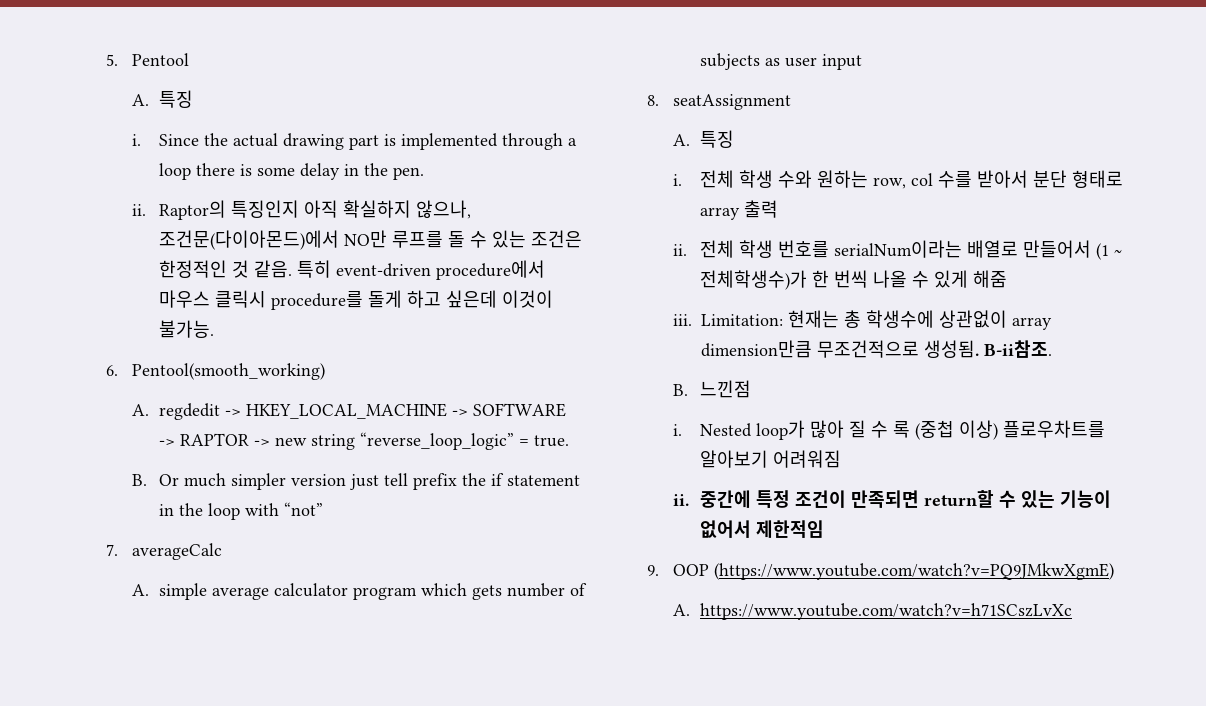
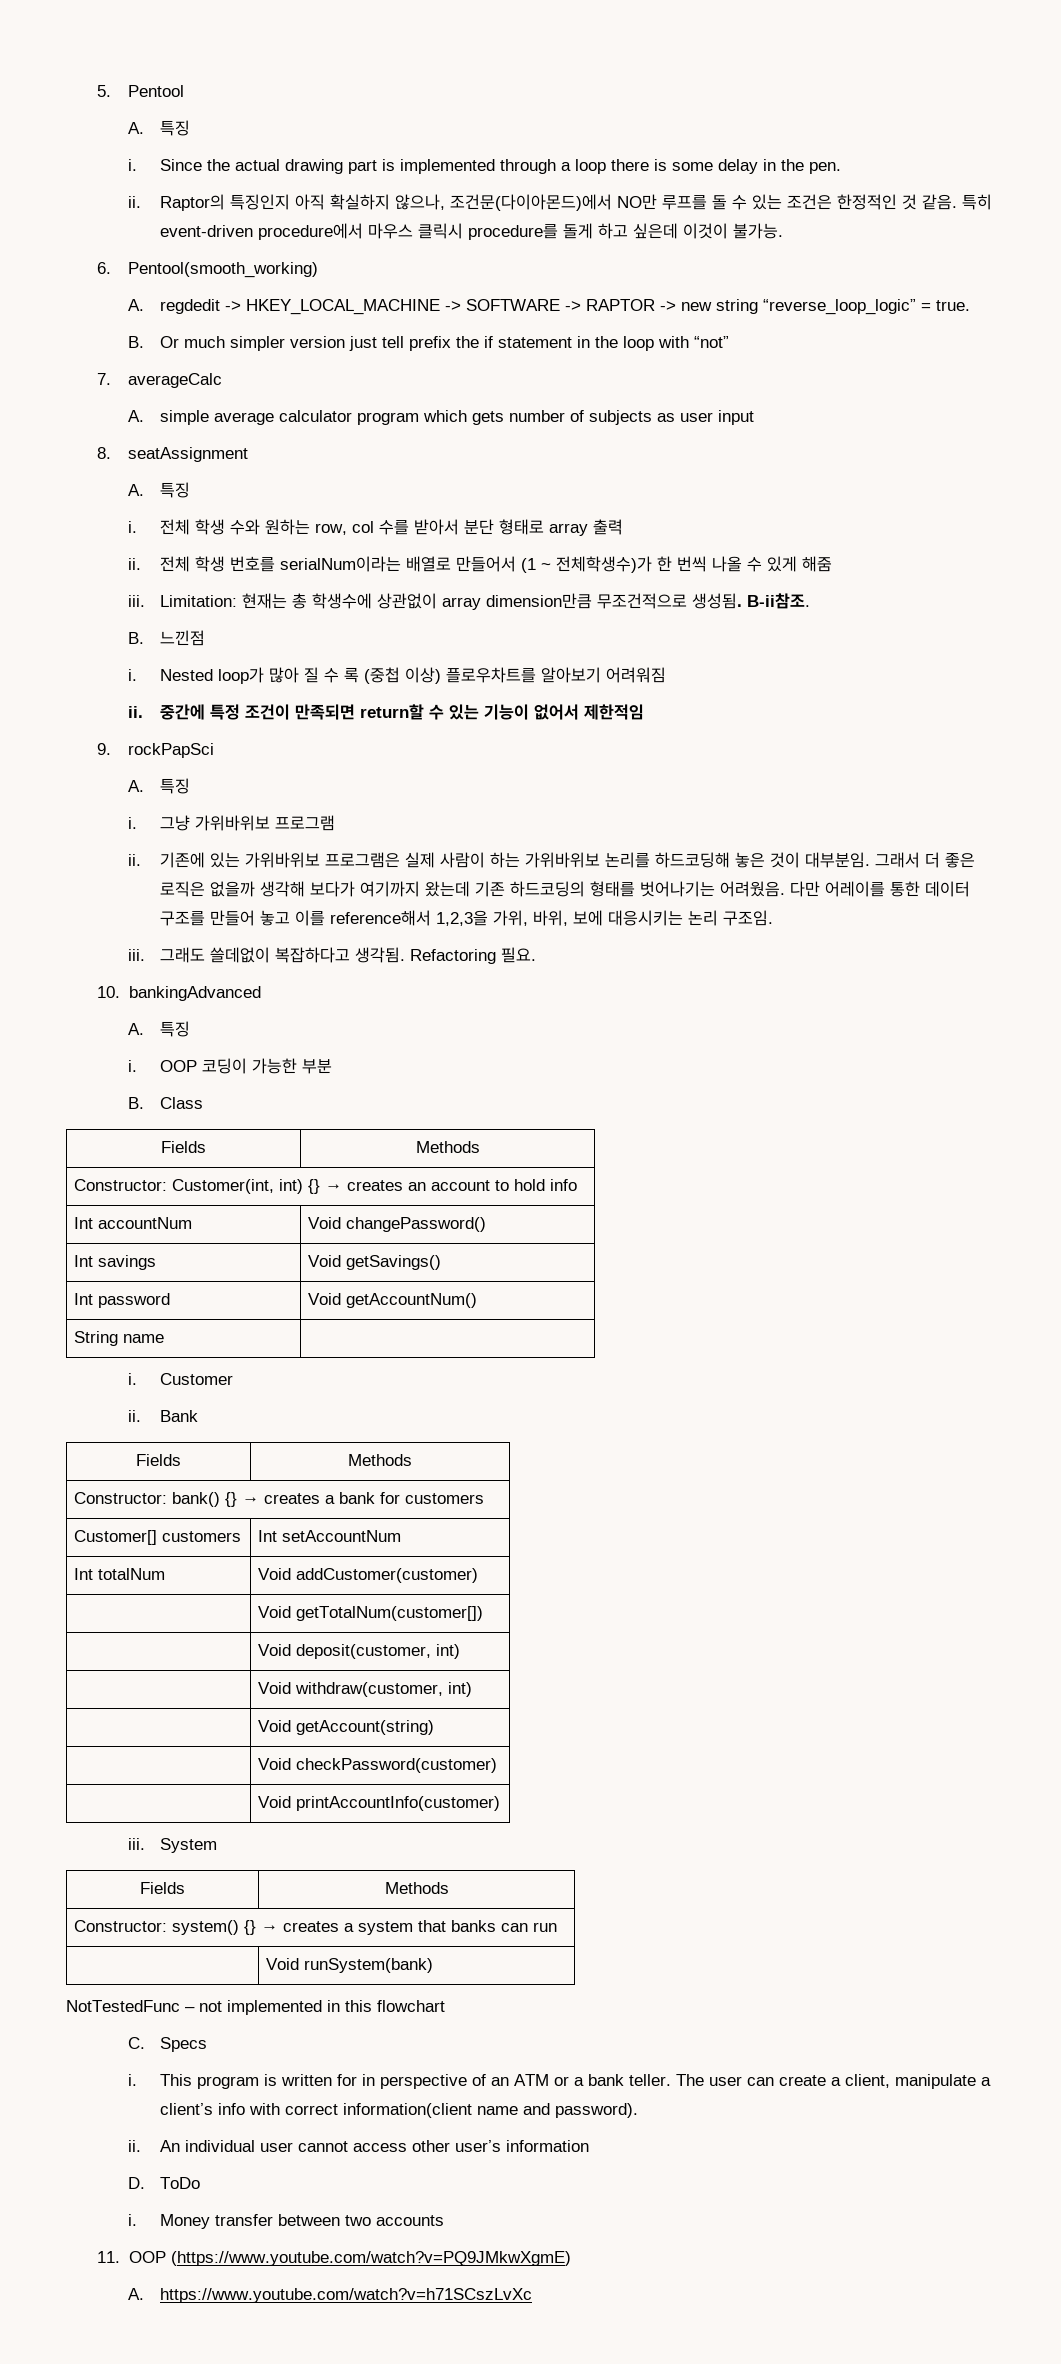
- 9. OOP (https://www.youtube.com/watch?v=PQ9JMkwXgmE)
+ 9. rockPapSci
+ A. 특징
+ i. 그냥 가위바위보 프로그램
+ ii. 기존에 있는 가위바위보 프로그램은 실제 사람이 하는 가위바위보 논리를 하드코딩해 놓은 것이 대부분임. 그래서 더 좋은 로직은 없을까 생각해 보다가 여기까지 왔는데 기존 하드코딩의 형태를 벗어나기는 어려웠음. 다만 어레이를 통한 데이터 구조를 만들어 놓고 이를 reference해서 1,2,3을 가위, 바위, 보에 대응시키는 논리 구조임.
+ iii. 그래도 쓸데없이 복잡하다고 생각됨. Refactoring 필요.
+ 10. bankingAdvanced
+ A. 특징
+ i. OOP 코딩이 가능한 부분
+ B. Class
+ Fields | Methods
+ Constructor: Customer(int, int) {} → creates an account to hold info
+ Int accountNum | Void changePassword()
+ Int savings | Void getSavings()
+ Int password | Void getAccountNum()
+ String name |
+ i. Customer
+ ii. Bank
+ Fields | Methods
+ Constructor: bank() {} → creates a bank for customers
+ Customer[] customers | Int setAccountNum
+ Int totalNum | Void addCustomer(customer)
+ | Void getTotalNum(customer[])
+ | Void deposit(customer, int)
+ | Void withdraw(customer, int)
+ | Void getAccount(string)
+ | Void checkPassword(customer)
+ | Void printAccountInfo(customer)
+ iii. System
+ Fields | Methods
+ Constructor: system() {} → creates a system that banks can run
+ | Void runSystem(bank)
+ NotTestedFunc – not implemented in this flowchart
+ C. Specs
+ i. This program is written for in perspective of an ATM or a bank teller. The user can create a client, manipulate a client’s info with correct information(client name and password).
+ ii. An individual user cannot access other user’s information
+ D. ToDo
+ i. Money transfer between two accounts
+ 11. OOP (https://www.youtube.com/watch?v=PQ9JMkwXgmE)

